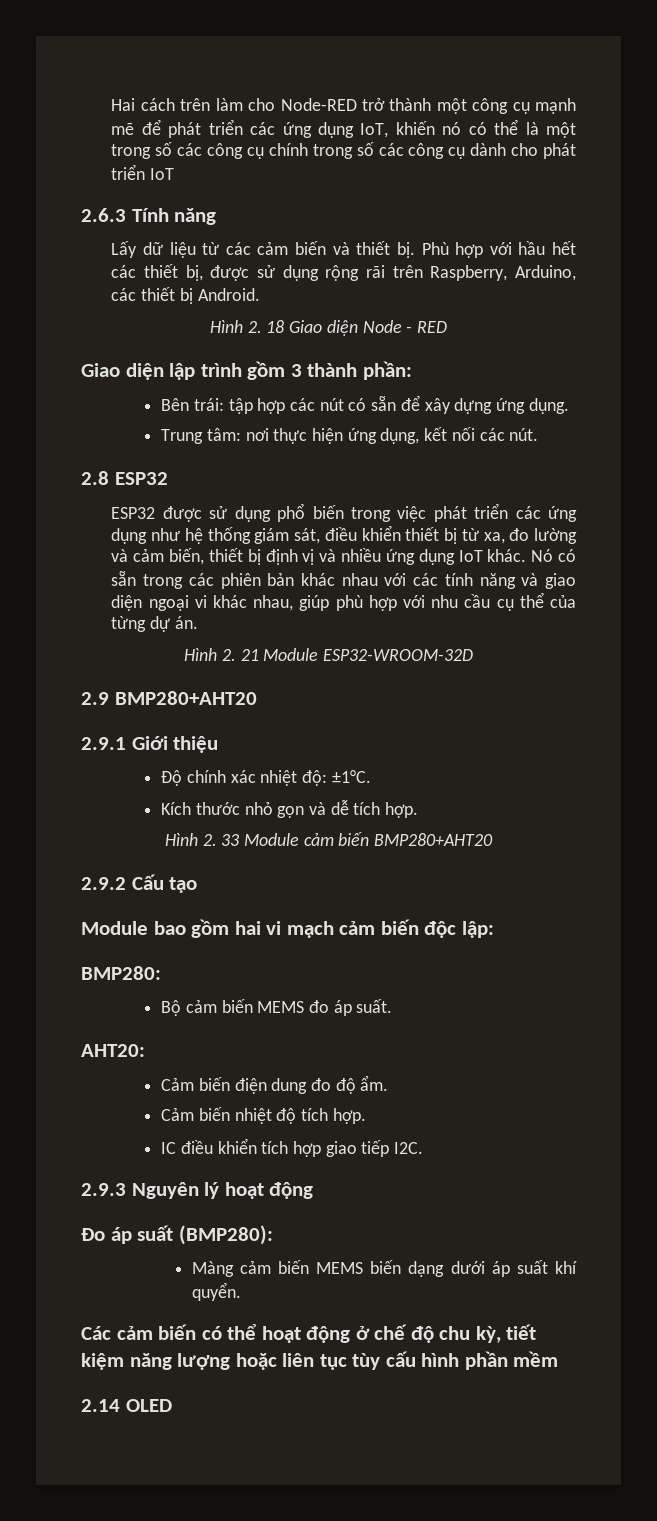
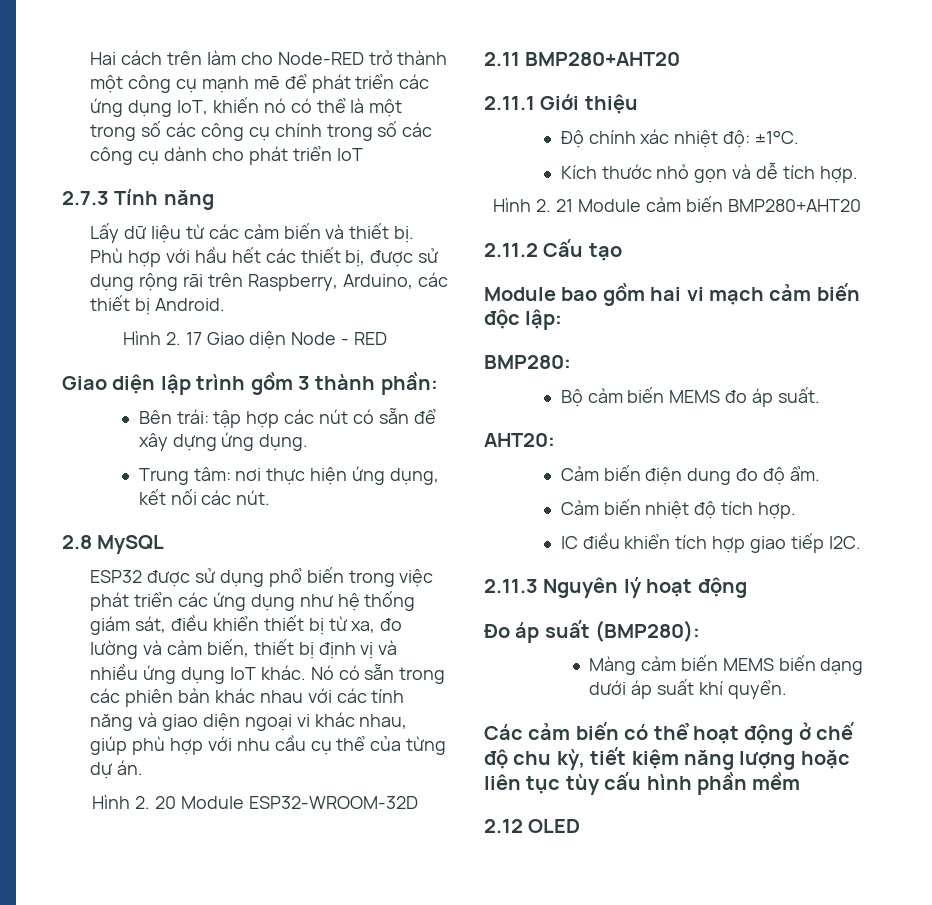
- 2.6.3 Tính năng
+ 2.7.3 Tính năng
- Hình 2. 18 Giao diện Node - RED
+ Hình 2. 17 Giao diện Node - RED
- 2.8 ESP32
+ 2.8 MySQL
- Hình 2. 21 Module ESP32-WROOM-32D
+ Hình 2. 20 Module ESP32-WROOM-32D
- 2.9 BMP280+AHT20
- 2.9.1 Giới thiệu
+ 2.11 BMP280+AHT20
+ 2.11.1 Giới thiệu
- Hình 2. 33 Module cảm biến BMP280+AHT20
+ Hình 2. 21 Module cảm biến BMP280+AHT20
- 2.9.2 Cấu tạo
+ 2.11.2 Cấu tạo
- 2.9.3 Nguyên lý hoạt động
+ 2.11.3 Nguyên lý hoạt động
- 2.14 OLED
+ 2.12 OLED

